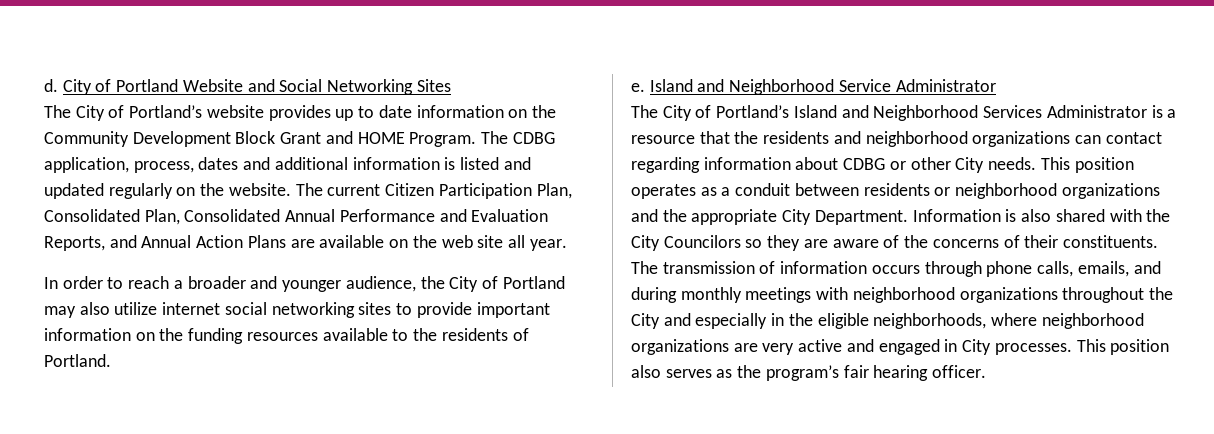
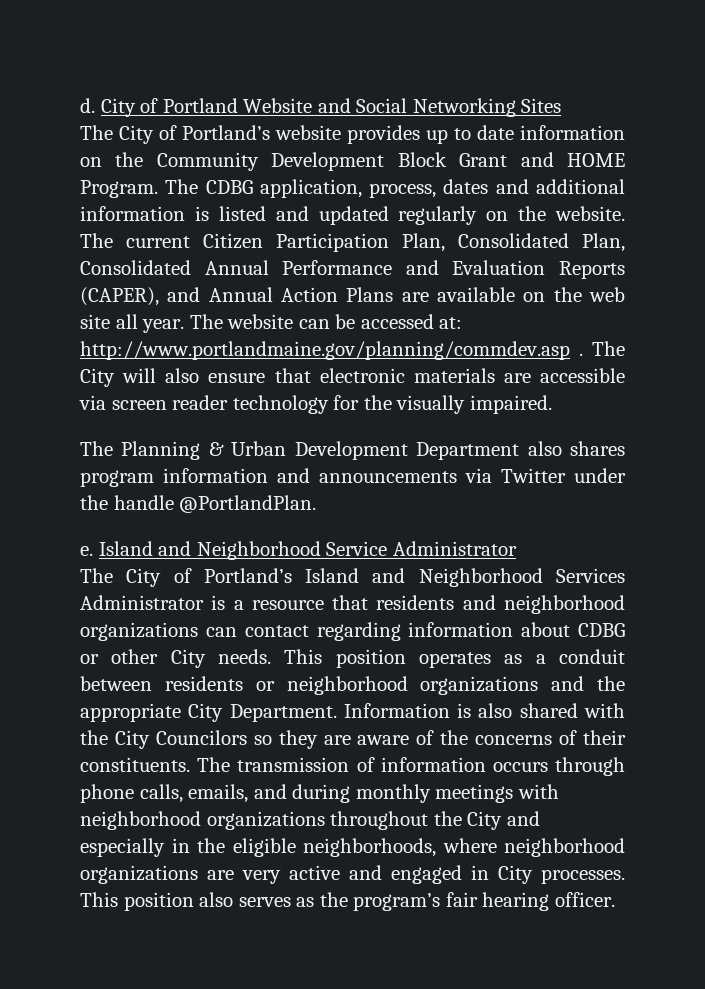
- The current Citizen Participation Plan, Consolidated Plan, Consolidated Annual Performance and Evaluation Reports, and Annual Action Plans are available on the web site all year.
- In order to reach a broader and younger audience, the City of Portland may also utilize internet social networking sites to provide important information on the funding resources available to the residents of Portland.
+ The current Citizen Participation Plan, Consolidated Plan, Consolidated Annual Performance and Evaluation Reports (CAPER), and Annual Action Plans are available on the web site all year. The website can be accessed at: http://www.portlandmaine.gov/planning/commdev.asp . The City will also ensure that electronic materials are accessible via screen reader technology for the visually impaired.
+ The Planning & Urban Development Department also shares program information and announcements via Twitter under the handle @PortlandPlan.
- The City of Portland’s Island and Neighborhood Services Administrator is a resource that the residents and neighborhood organizations can contact regarding information about CDBG or other City needs.
+ The City of Portland’s Island and Neighborhood Services Administrator is a resource that residents and neighborhood organizations can contact regarding information about CDBG or other City needs.

